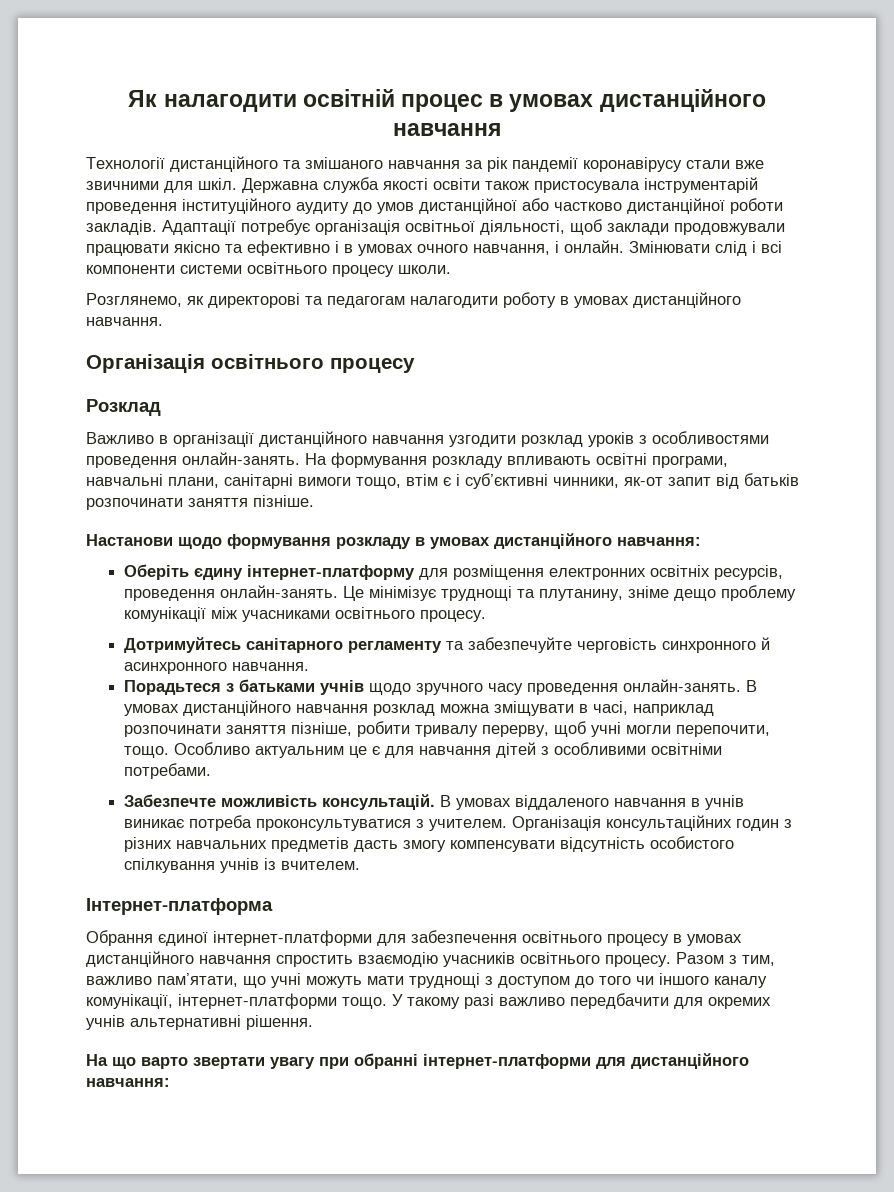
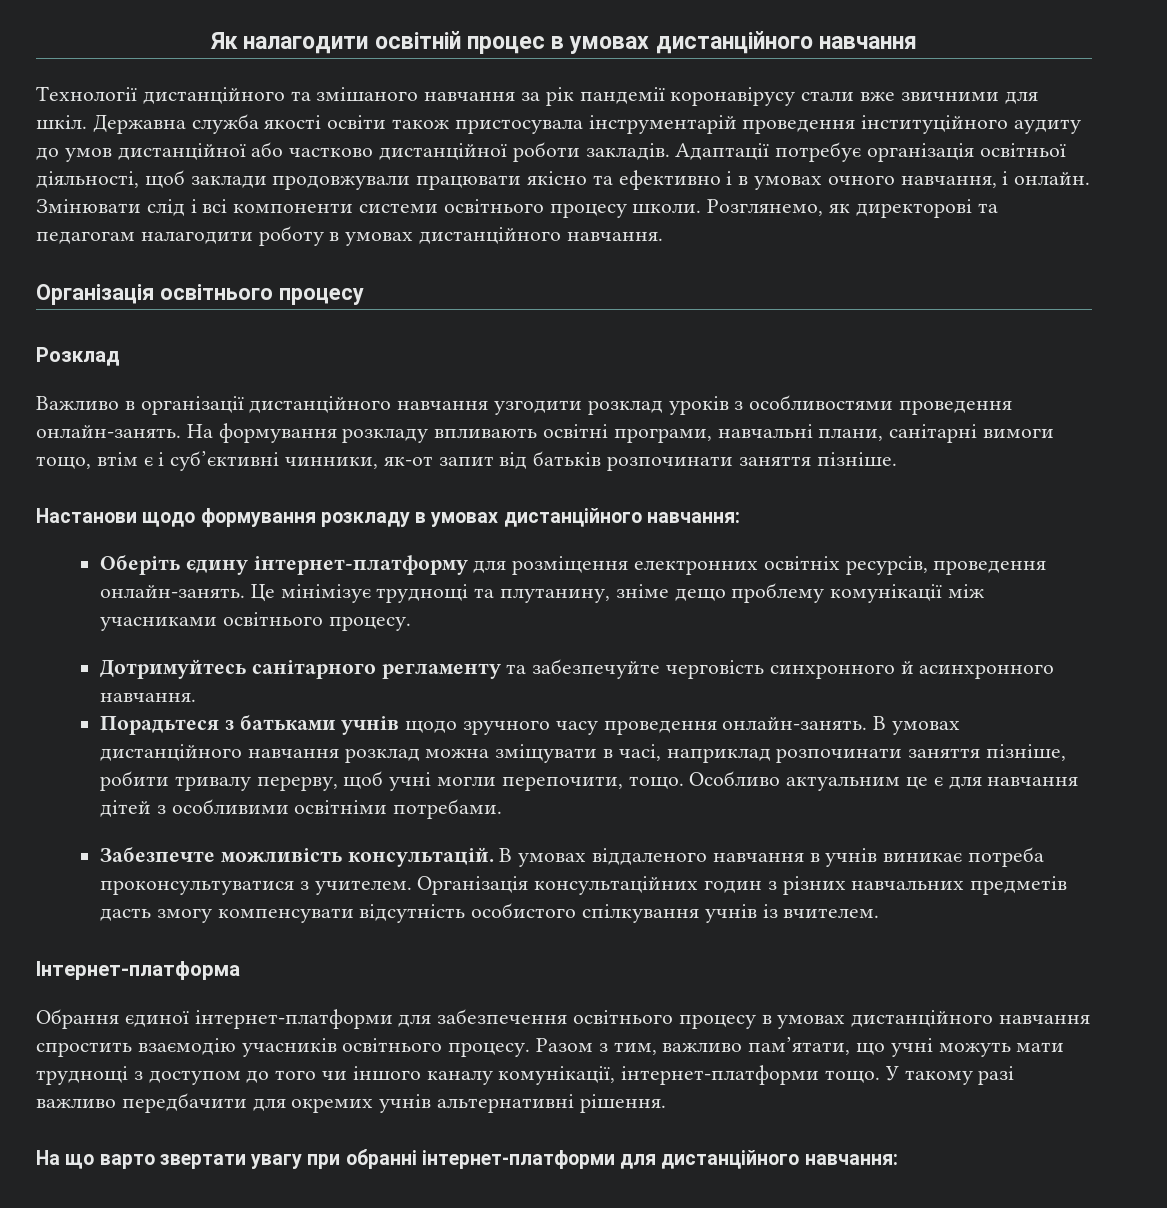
- Змінювати слід і всі компоненти системи освітнього процесу школи.
- Розглянемо, як директорові та педагогам налагодити роботу в умовах дистанційного навчання.
+ Змінювати слід і всі компоненти системи освітнього процесу школи. Розглянемо, як директорові та педагогам налагодити роботу в умовах дистанційного навчання.

